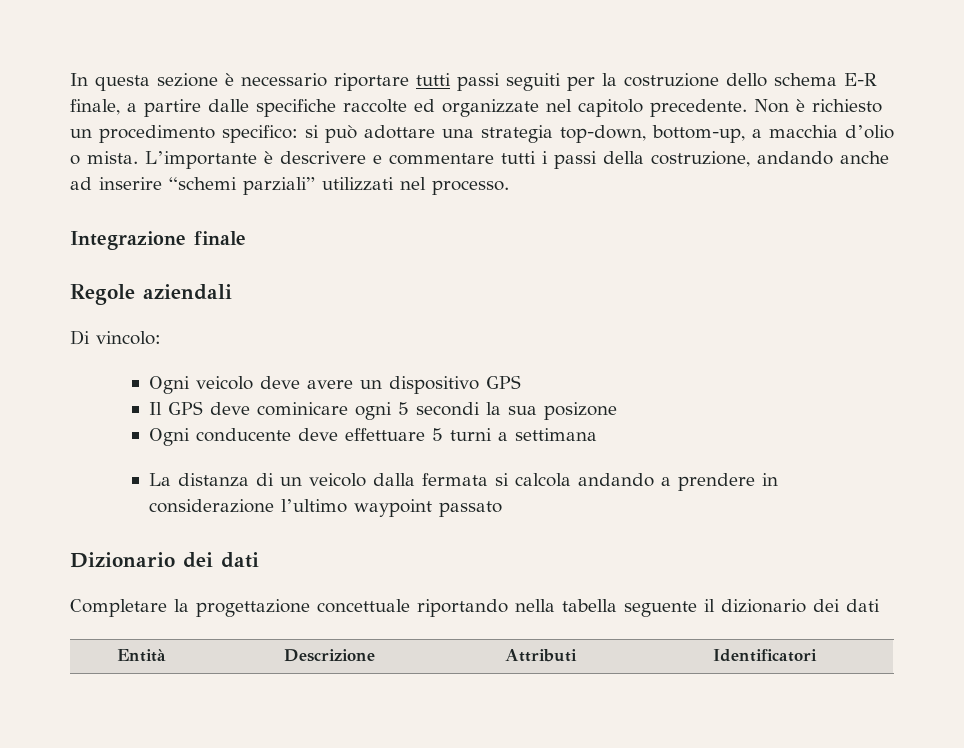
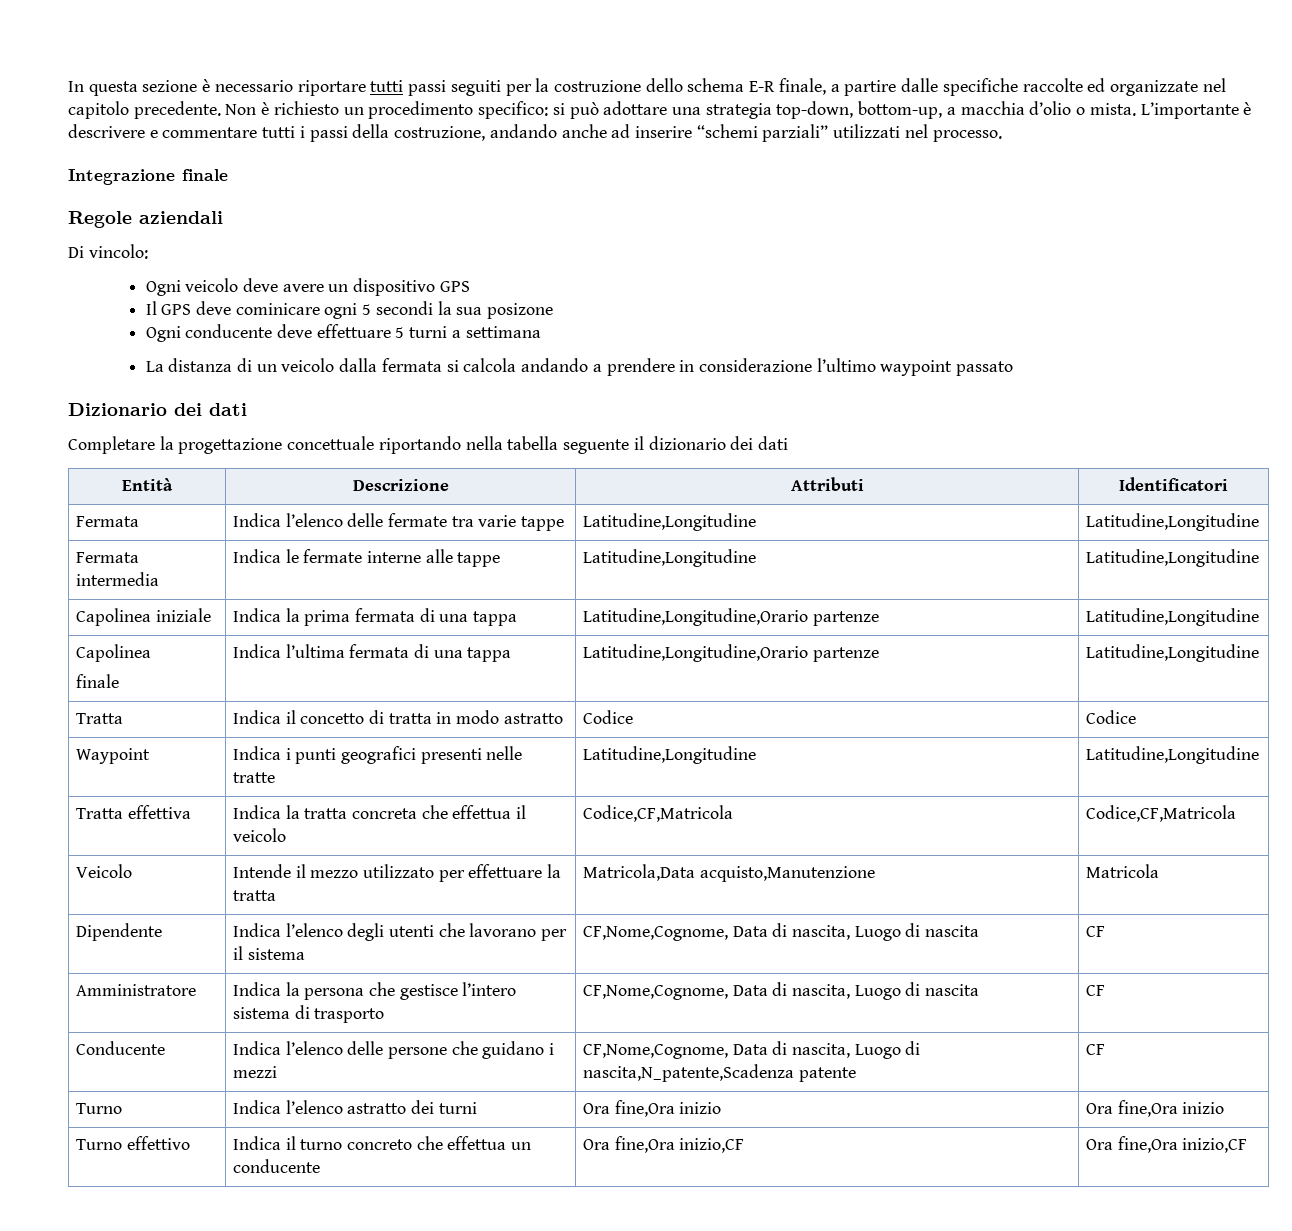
+ Fermata | Indica l’elenco delle fermate tra varie tappe | Latitudine,Longitudine | Latitudine,Longitudine
+ Fermata intermedia | Indica le fermate interne alle tappe | Latitudine,Longitudine | Latitudine,Longitudine
+ Capolinea iniziale | Indica la prima fermata di una tappa | Latitudine,Longitudine,Orario partenze | Latitudine,Longitudine
+ Capolinea
+ finale | Indica l’ultima fermata di una tappa | Latitudine,Longitudine,Orario partenze | Latitudine,Longitudine
+ Tratta | Indica il concetto di tratta in modo astratto | Codice | Codice
+ Waypoint | Indica i punti geografici presenti nelle tratte | Latitudine,Longitudine | Latitudine,Longitudine
+ Tratta effettiva | Indica la tratta concreta che effettua il veicolo | Codice,CF,Matricola | Codice,CF,Matricola
+ Veicolo | Intende il mezzo utilizzato per effettuare la tratta | Matricola,Data acquisto,Manutenzione | Matricola
+ Dipendente | Indica l’elenco degli utenti che lavorano per il sistema | CF,Nome,Cognome, Data di nascita, Luogo di nascita | CF
+ Amministratore | Indica la persona che gestisce l’intero sistema di trasporto | CF,Nome,Cognome, Data di nascita, Luogo di nascita | CF
+ Conducente | Indica l’elenco delle persone che guidano i mezzi | CF,Nome,Cognome, Data di nascita, Luogo di nascita,N_patente,Scadenza patente | CF
+ Turno | Indica l’elenco astratto dei turni | Ora fine,Ora inizio | Ora fine,Ora inizio
+ Turno effettivo | Indica il turno concreto che effettua un conducente | Ora fine,Ora inizio,CF | Ora fine,Ora inizio,CF

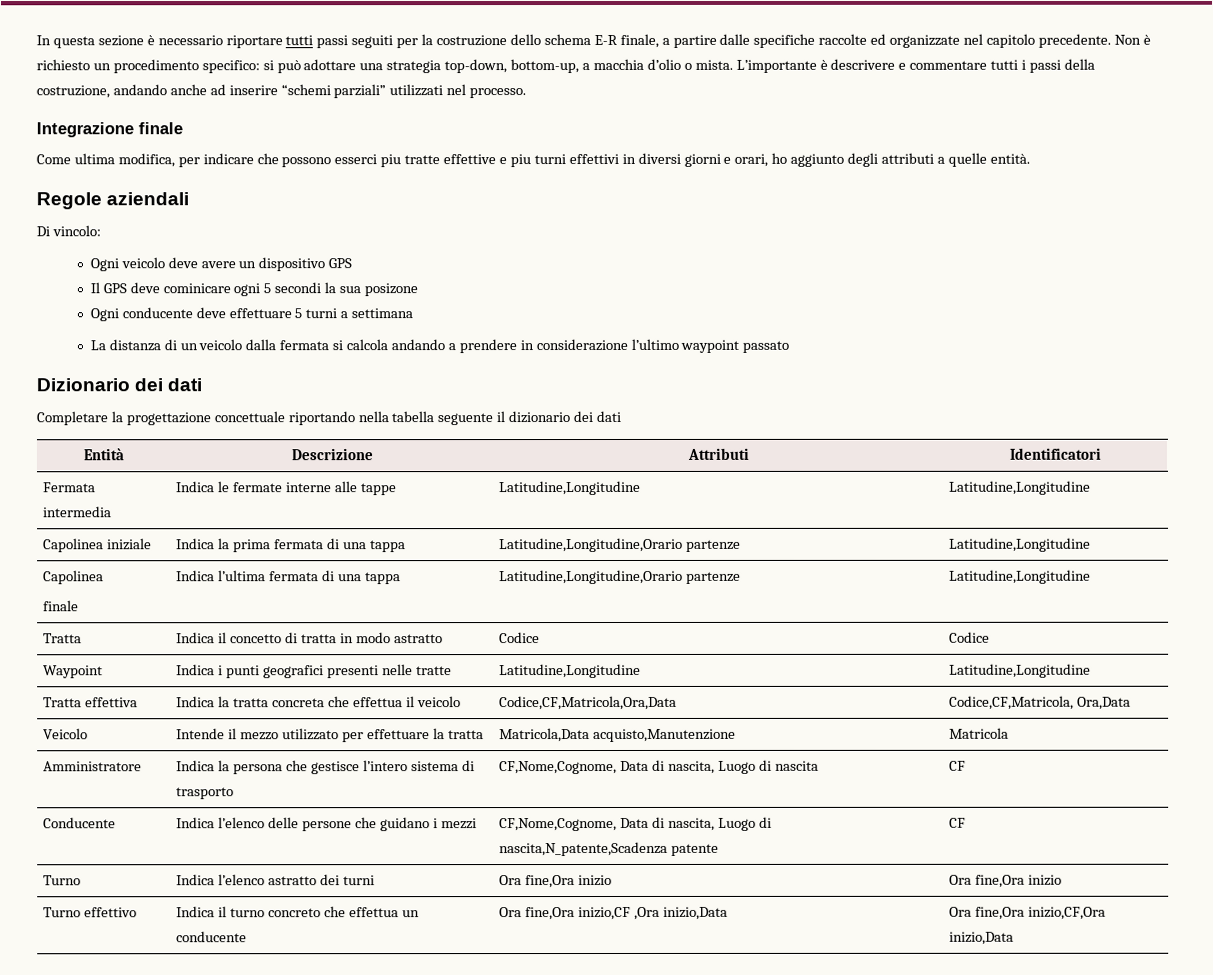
+ Come ultima modifica, per indicare che possono esserci piu tratte effettive e piu turni effettivi in diversi giorni e orari, ho aggiunto degli attributi a quelle entità.
- Fermata | Indica l’elenco delle fermate tra varie tappe | Latitudine,Longitudine | Latitudine,Longitudine
- Tratta effettiva | Indica la tratta concreta che effettua il veicolo | Codice,CF,Matricola | Codice,CF,Matricola
+ Tratta effettiva | Indica la tratta concreta che effettua il veicolo | Codice,CF,Matricola,Ora,Data | Codice,CF,Matricola, Ora,Data
- Dipendente | Indica l’elenco degli utenti che lavorano per il sistema | CF,Nome,Cognome, Data di nascita, Luogo di nascita | CF
- Turno effettivo | Indica il turno concreto che effettua un conducente | Ora fine,Ora inizio,CF | Ora fine,Ora inizio,CF
+ Turno effettivo | Indica il turno concreto che effettua un conducente | Ora fine,Ora inizio,CF ,Ora inizio,Data | Ora fine,Ora inizio,CF,Ora inizio,Data

